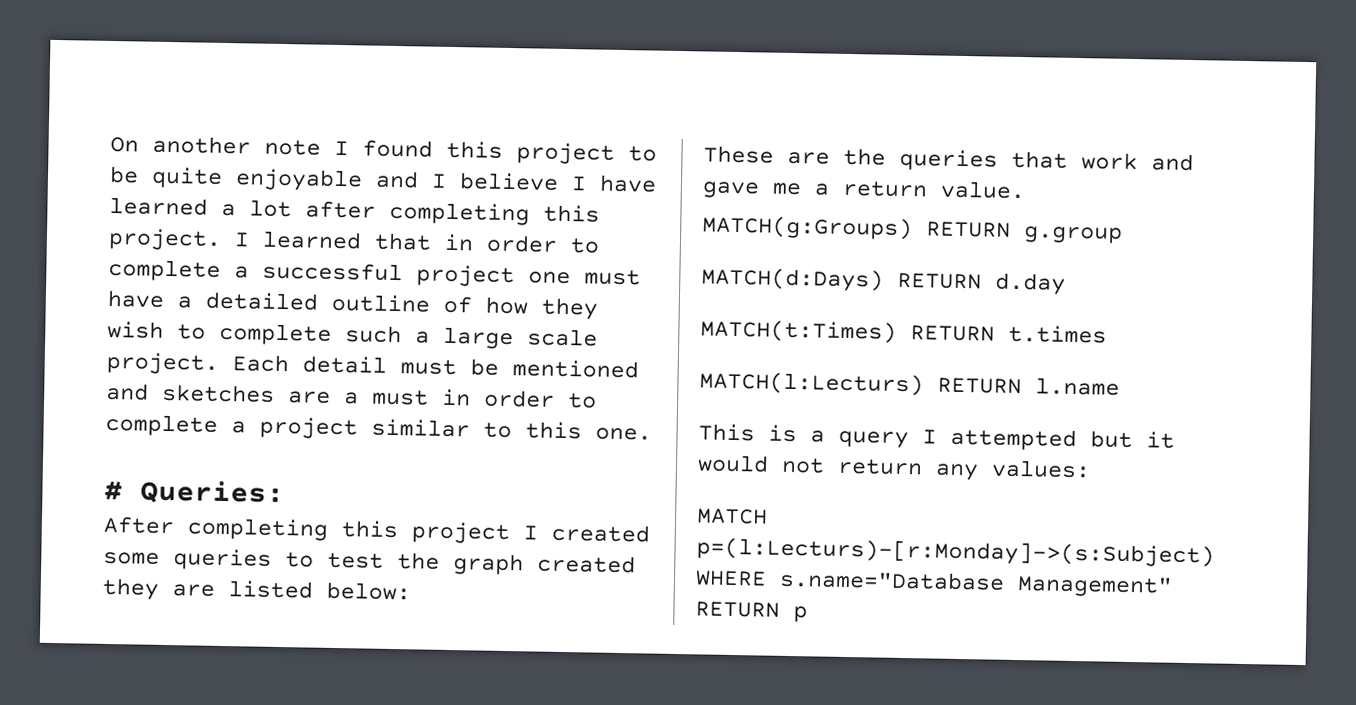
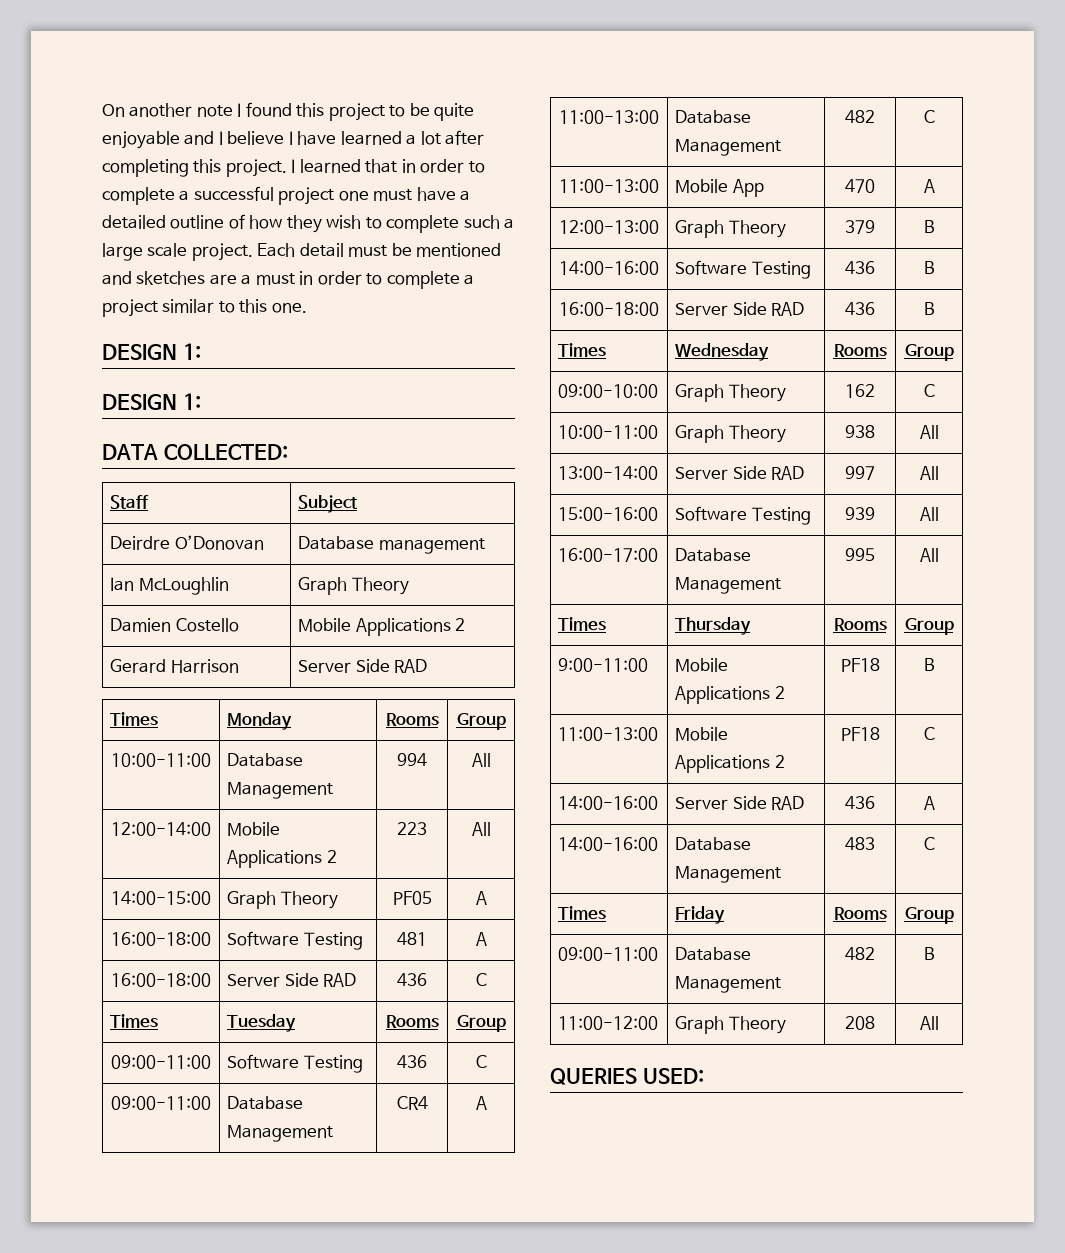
  Each detail must be mentioned and sketches are a must in order to complete a project similar to this one.
- # Queries:
- After completing this project I created some queries to test the graph created they are listed below:
- These are the queries that work and gave me a return value.
- MATCH(g:Groups) RETURN g.group
- MATCH(d:Days) RETURN d.day
- MATCH(t:Times) RETURN t.times
- MATCH(l:Lecturs) RETURN l.name
- This is a query I attempted but it would not return any values:
- MATCH p=(l:Lecturs)-[r:Monday]->(s:Subject) WHERE s.name="Database Management" RETURN p
+ DESIGN 1:
+ DESIGN 1:
+ DATA COLLECTED:
+ Staff | Subject
+ Deirdre O’Donovan | Database management
+ Ian McLoughlin | Graph Theory
+ Damien Costello | Mobile Applications 2
+ Gerard Harrison | Server Side RAD
+ Times | Monday | Rooms | Group
+ 10:00-11:00 | Database Management | 994 | All
+ 12:00-14:00 | Mobile Applications 2 | 223 | All
+ 14:00-15:00 | Graph Theory | PF05 | A
+ 16:00-18:00 | Software Testing | 481 | A
+ 16:00-18:00 | Server Side RAD | 436 | C
+ Times | Tuesday | Rooms | Group
+ 09:00-11:00 | Software Testing | 436 | C
+ 09:00-11:00 | Database Management | CR4 | A
+ 11:00-13:00 | Database Management | 482 | C
+ 11:00-13:00 | Mobile App | 470 | A
+ 12:00-13:00 | Graph Theory | 379 | B
+ 14:00-16:00 | Software Testing | 436 | B
+ 16:00-18:00 | Server Side RAD | 436 | B
+ Times | Wednesday | Rooms | Group
+ 09:00-10:00 | Graph Theory | 162 | C
+ 10:00-11:00 | Graph Theory | 938 | All
+ 13:00-14:00 | Server Side RAD | 997 | All
+ 15:00-16:00 | Software Testing | 939 | All
+ 16:00-17:00 | Database Management | 995 | All
+ Times | Thursday | Rooms | Group
+ 9:00-11:00 | Mobile Applications 2 | PF18 | B
+ 11:00-13:00 | Mobile Applications 2 | PF18 | C
+ 14:00-16:00 | Server Side RAD | 436 | A
+ 14:00-16:00 | Database Management | 483 | C
+ Times | Friday | Rooms | Group
+ 09:00-11:00 | Database Management | 482 | B
+ 11:00-12:00 | Graph Theory | 208 | All
+ QUERIES USED:

